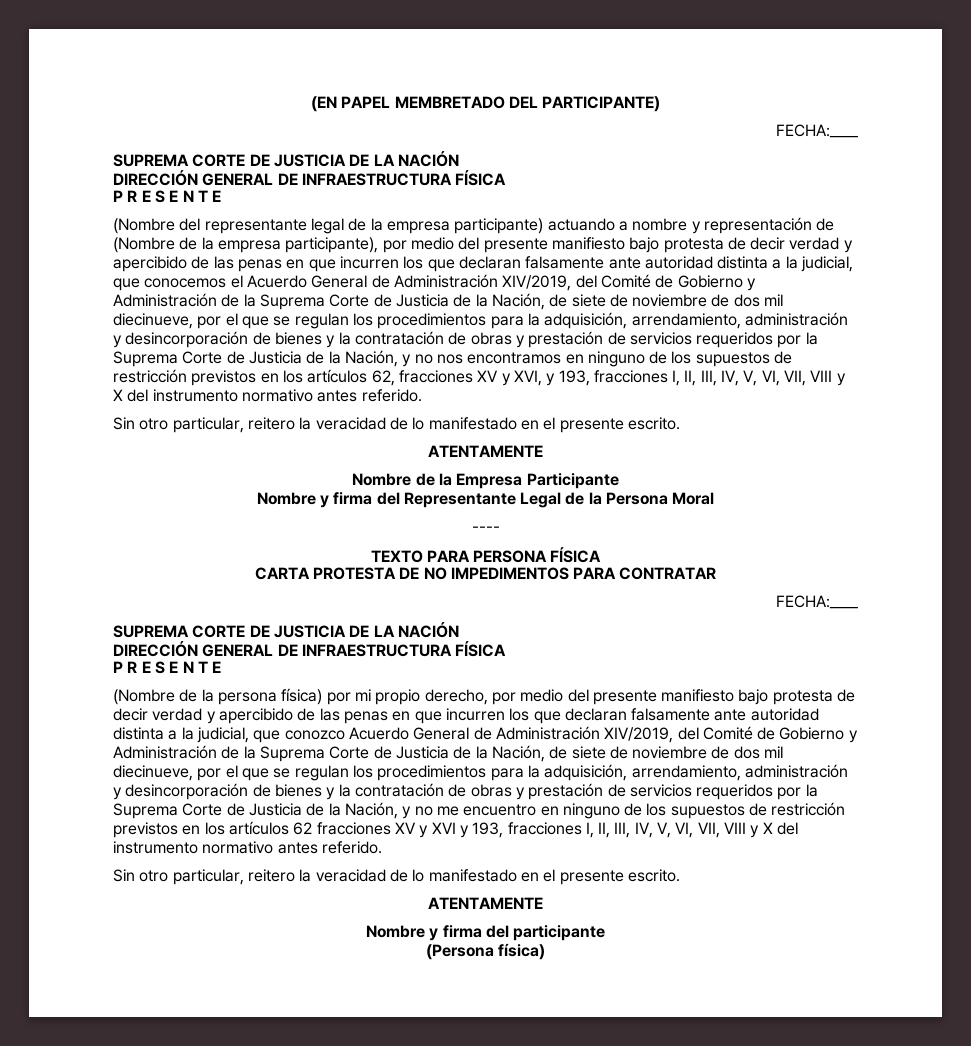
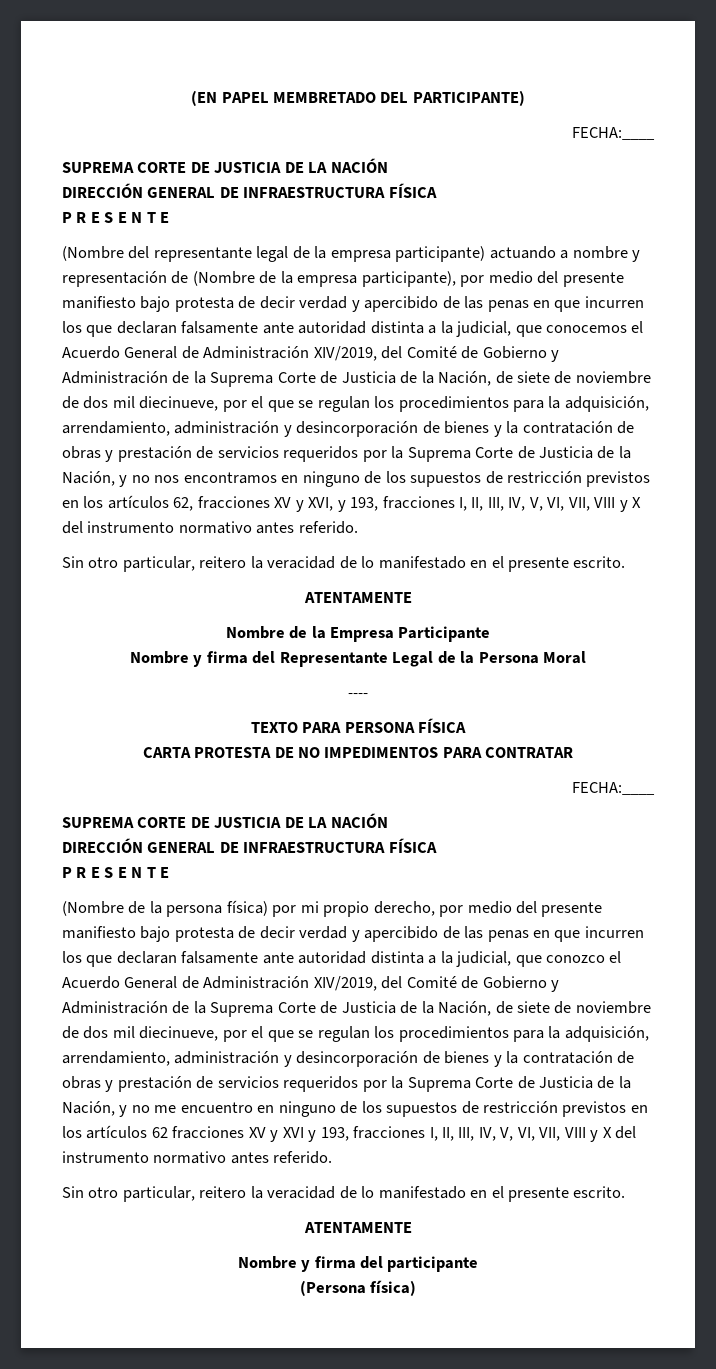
- (Nombre de la persona física) por mi propio derecho, por medio del presente manifiesto bajo protesta de decir verdad y apercibido de las penas en que incurren los que declaran falsamente ante autoridad distinta a la judicial, que conozco Acuerdo General de Administración XIV/2019, del Comité de Gobierno y Administración de la Suprema Corte de Justicia de la Nación, de siete de noviembre de dos mil diecinueve, por el que se regulan los procedimientos para la adquisición, arrendamiento, administración y desincorporación de bienes y la contratación de obras y prestación de servicios requeridos por la Suprema Corte de Justicia de la Nación, y no me encuentro en ninguno de los supuestos de restricción previstos en los artículos 62 fracciones XV y XVI y 193, fracciones I, II, III, IV, V, VI, VII, VIII y X del instrumento normativo antes referido.
+ (Nombre de la persona física) por mi propio derecho, por medio del presente manifiesto bajo protesta de decir verdad y apercibido de las penas en que incurren los que declaran falsamente ante autoridad distinta a la judicial, que conozco el Acuerdo General de Administración XIV/2019, del Comité de Gobierno y Administración de la Suprema Corte de Justicia de la Nación, de siete de noviembre de dos mil diecinueve, por el que se regulan los procedimientos para la adquisición, arrendamiento, administración y desincorporación de bienes y la contratación de obras y prestación de servicios requeridos por la Suprema Corte de Justicia de la Nación, y no me encuentro en ninguno de los supuestos de restricción previstos en los artículos 62 fracciones XV y XVI y 193, fracciones I, II, III, IV, V, VI, VII, VIII y X del instrumento normativo antes referido.

